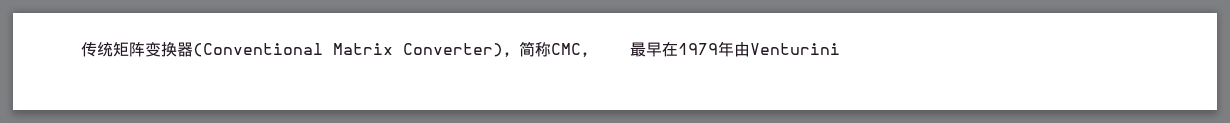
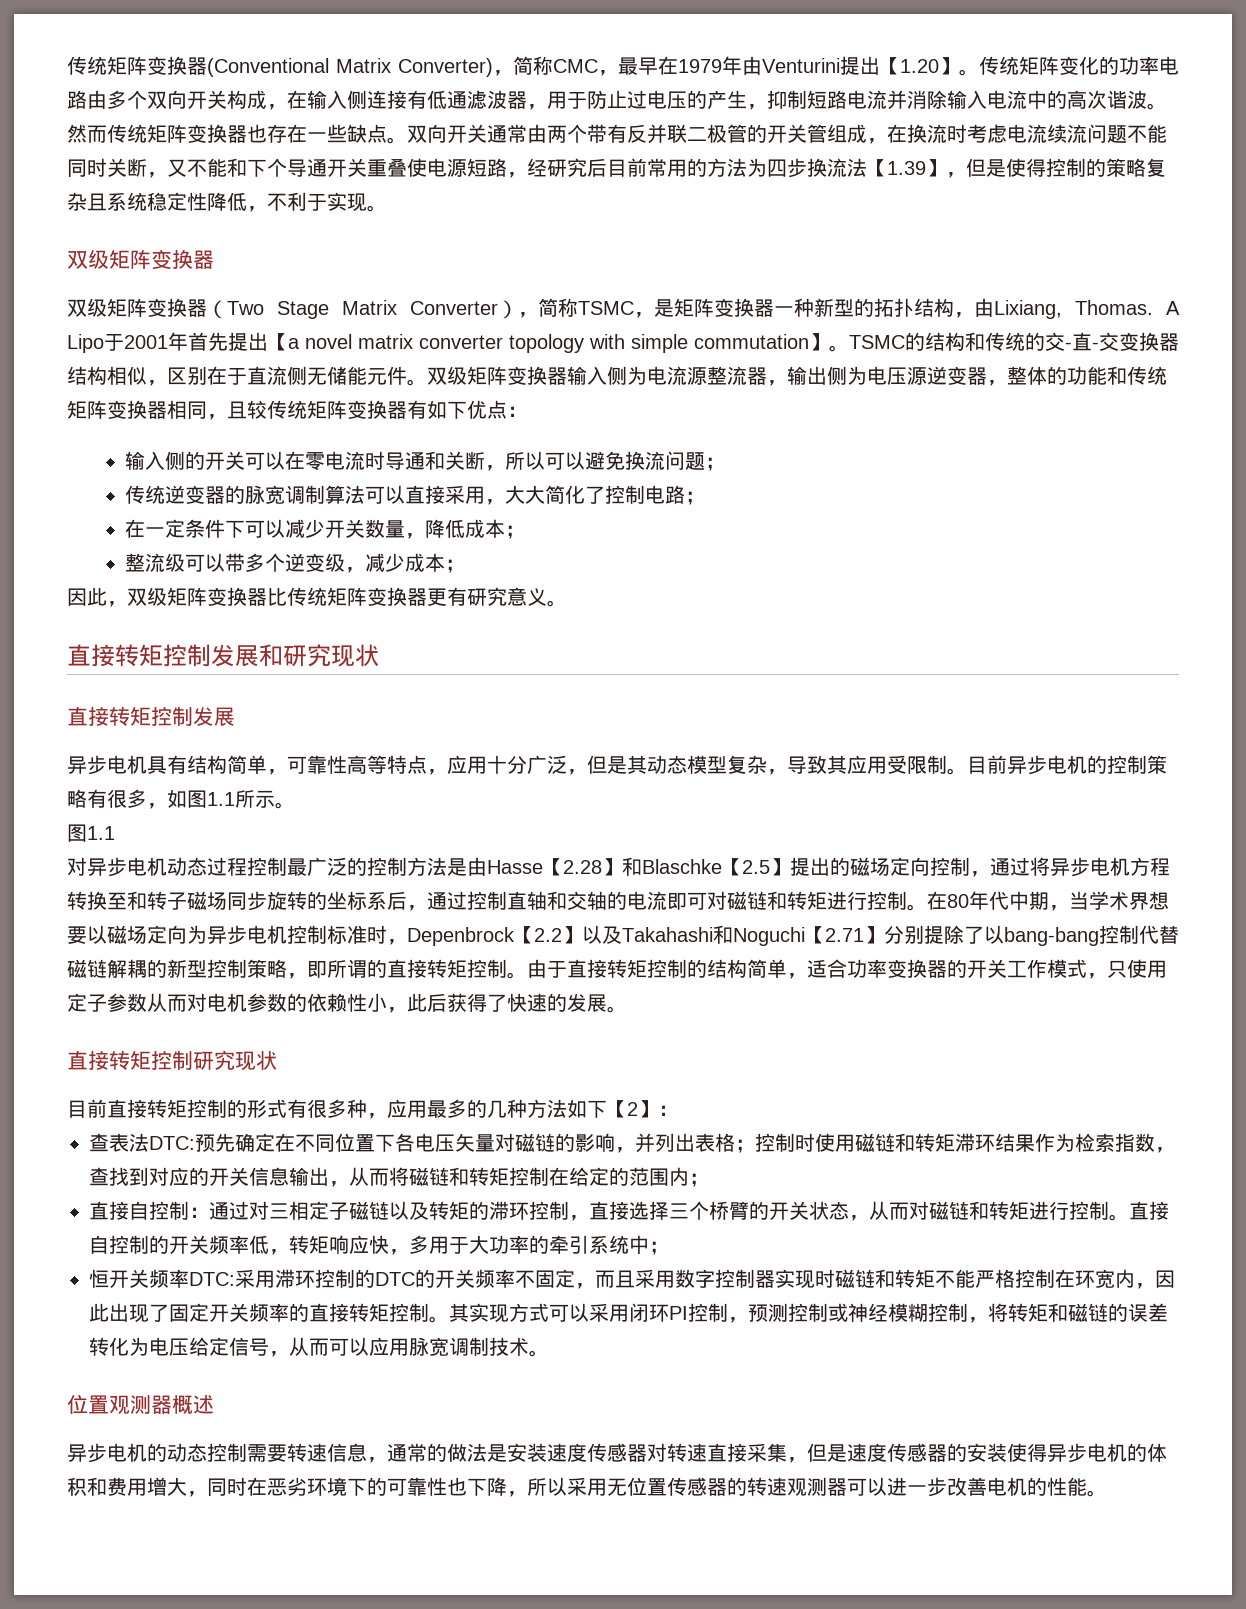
- 传统矩阵变换器(Conventional Matrix Converter)，简称CMC，最早在1979年由Venturini
+ 传统矩阵变换器(Conventional Matrix Converter)，简称CMC，最早在1979年由Venturini提出【1.20】。传统矩阵变化的功率电路由多个双向开关构成，在输入侧连接有低通滤波器，用于防止过电压的产生，抑制短路电流并消除输入电流中的高次谐波。然而传统矩阵变换器也存在一些缺点。双向开关通常由两个带有反并联二极管的开关管组成，在换流时考虑电流续流问题不能同时关断，又不能和下个导通开关重叠使电源短路，经研究后目前常用的方法为四步换流法【1.39】，但是使得控制的策略复杂且系统稳定性降低，不利于实现。
+ 双级矩阵变换器
+ 双级矩阵变换器（Two Stage Matrix Converter），简称TSMC，是矩阵变换器一种新型的拓扑结构，由Lixiang, Thomas. A Lipo于2001年首先提出【a novel matrix converter topology with simple commutation】。TSMC的结构和传统的交-直-交变换器结构相似，区别在于直流侧无储能元件。双级矩阵变换器输入侧为电流源整流器，输出侧为电压源逆变器，整体的功能和传统矩阵变换器相同，且较传统矩阵变换器有如下优点：
+ 输入侧的开关可以在零电流时导通和关断，所以可以避免换流问题；
+ 传统逆变器的脉宽调制算法可以直接采用，大大简化了控制电路；
+ 在一定条件下可以减少开关数量，降低成本；
+ 整流级可以带多个逆变级，减少成本；
+ 因此，双级矩阵变换器比传统矩阵变换器更有研究意义。
+ 直接转矩控制发展和研究现状
+ 直接转矩控制发展
+ 异步电机具有结构简单，可靠性高等特点，应用十分广泛，但是其动态模型复杂，导致其应用受限制。目前异步电机的控制策略有很多，如图1.1所示。
+ 图1.1
+ 对异步电机动态过程控制最广泛的控制方法是由Hasse【2.28】和Blaschke【2.5】提出的磁场定向控制，通过将异步电机方程转换至和转子磁场同步旋转的坐标系后，通过控制直轴和交轴的电流即可对磁链和转矩进行控制。在80年代中期，当学术界想要以磁场定向为异步电机控制标准时，Depenbrock【2.2】以及Takahashi和Noguchi【2.71】分别提除了以bang-bang控制代替磁链解耦的新型控制策略，即所谓的直接转矩控制。由于直接转矩控制的结构简单，适合功率变换器的开关工作模式，只使用定子参数从而对电机参数的依赖性小，此后获得了快速的发展。
+ 直接转矩控制研究现状
+ 目前直接转矩控制的形式有很多种，应用最多的几种方法如下【2】：
+ 查表法DTC:预先确定在不同位置下各电压矢量对磁链的影响，并列出表格；控制时使用磁链和转矩滞环结果作为检索指数，查找到对应的开关信息输出，从而将磁链和转矩控制在给定的范围内；
+ 直接自控制：通过对三相定子磁链以及转矩的滞环控制，直接选择三个桥臂的开关状态，从而对磁链和转矩进行控制。直接自控制的开关频率低，转矩响应快，多用于大功率的牵引系统中；
+ 恒开关频率DTC:采用滞环控制的DTC的开关频率不固定，而且采用数字控制器实现时磁链和转矩不能严格控制在环宽内，因此出现了固定开关频率的直接转矩控制。其实现方式可以采用闭环PI控制，预测控制或神经模糊控制，将转矩和磁链的误差转化为电压给定信号，从而可以应用脉宽调制技术。
+ 位置观测器概述
+ 异步电机的动态控制需要转速信息，通常的做法是安装速度传感器对转速直接采集，但是速度传感器的安装使得异步电机的体积和费用增大，同时在恶劣环境下的可靠性也下降，所以采用无位置传感器的转速观测器可以进一步改善电机的性能。

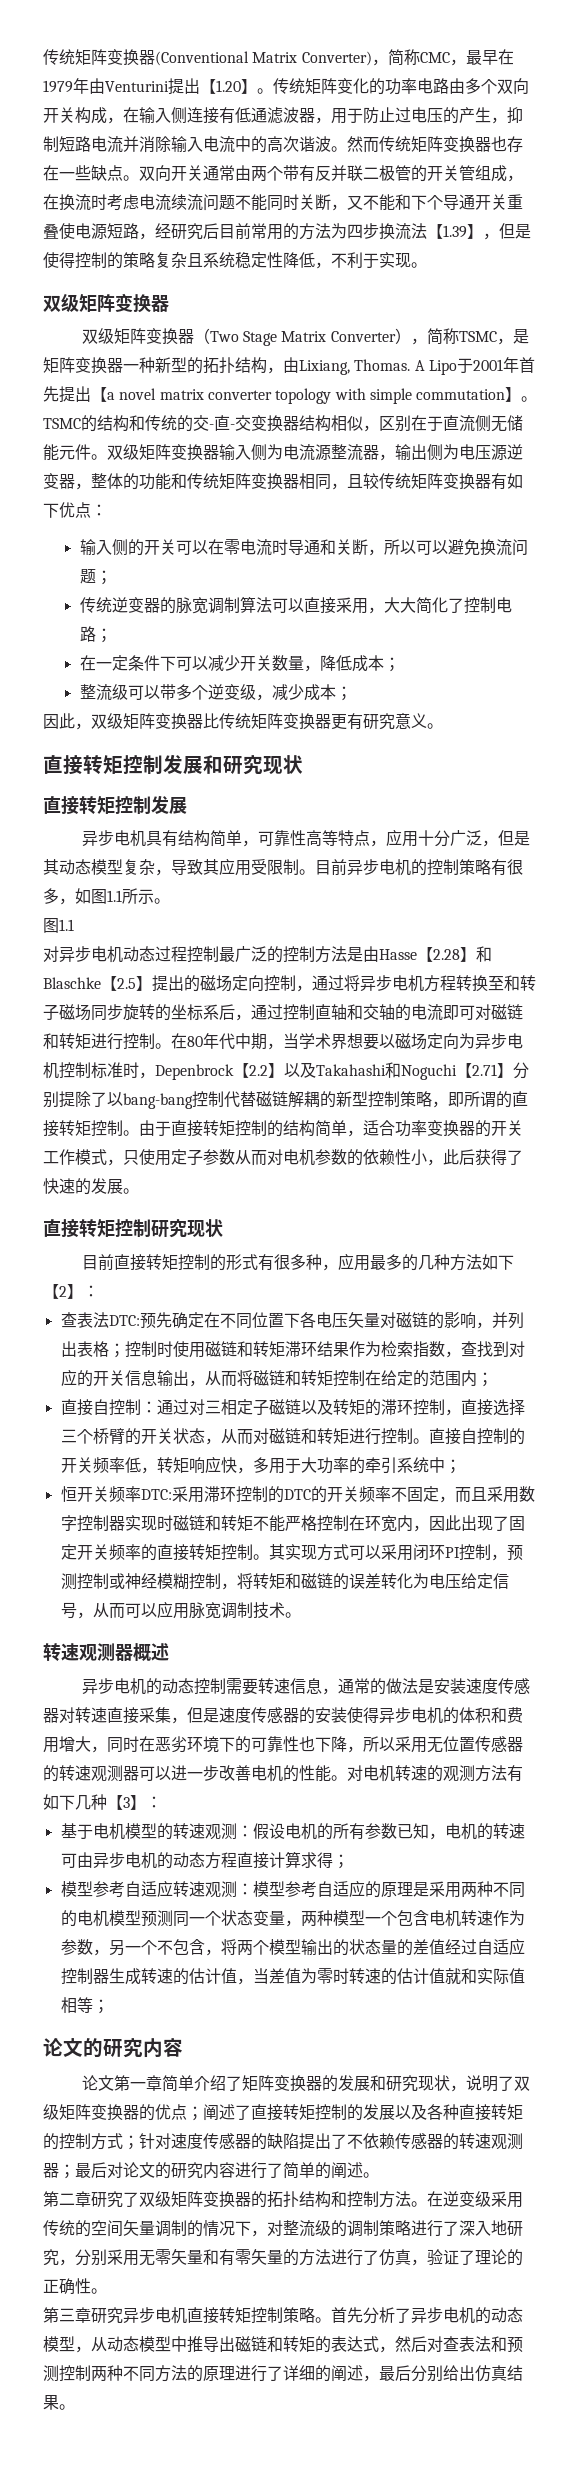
- 位置观测器概述
+ 转速观测器概述
+ 对电机转速的观测方法有如下几种【3】：
+ 基于电机模型的转速观测：假设电机的所有参数已知，电机的转速可由异步电机的动态方程直接计算求得；
+ 模型参考自适应转速观测：模型参考自适应的原理是采用两种不同的电机模型预测同一个状态变量，两种模型一个包含电机转速作为参数，另一个不包含，将两个模型输出的状态量的差值经过自适应控制器生成转速的估计值，当差值为零时转速的估计值就和实际值相等；
+ 论文的研究内容
+ 论文第一章简单介绍了矩阵变换器的发展和研究现状，说明了双级矩阵变换器的优点；阐述了直接转矩控制的发展以及各种直接转矩的控制方式；针对速度传感器的缺陷提出了不依赖传感器的转速观测器；最后对论文的研究内容进行了简单的阐述。
+ 第二章研究了双级矩阵变换器的拓扑结构和控制方法。在逆变级采用传统的空间矢量调制的情况下，对整流级的调制策略进行了深入地研究，分别采用无零矢量和有零矢量的方法进行了仿真，验证了理论的正确性。
+ 第三章研究异步电机直接转矩控制策略。首先分析了异步电机的动态模型，从动态模型中推导出磁链和转矩的表达式，然后对查表法和预测控制两种不同方法的原理进行了详细的阐述，最后分别给出仿真结果。

